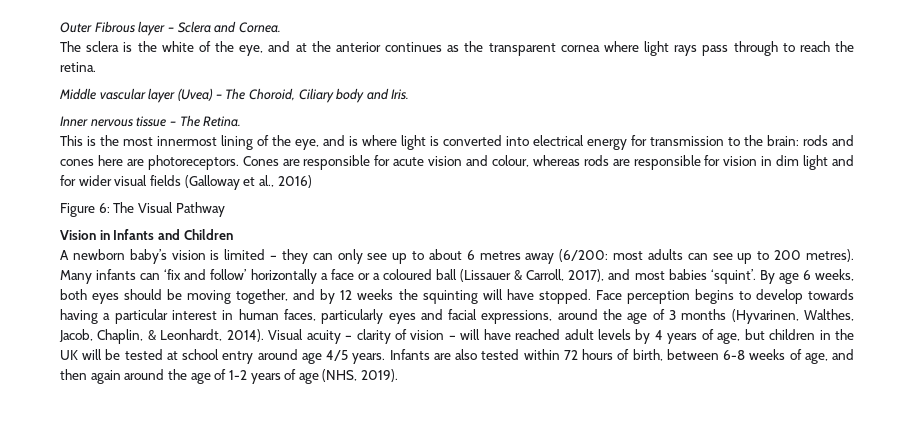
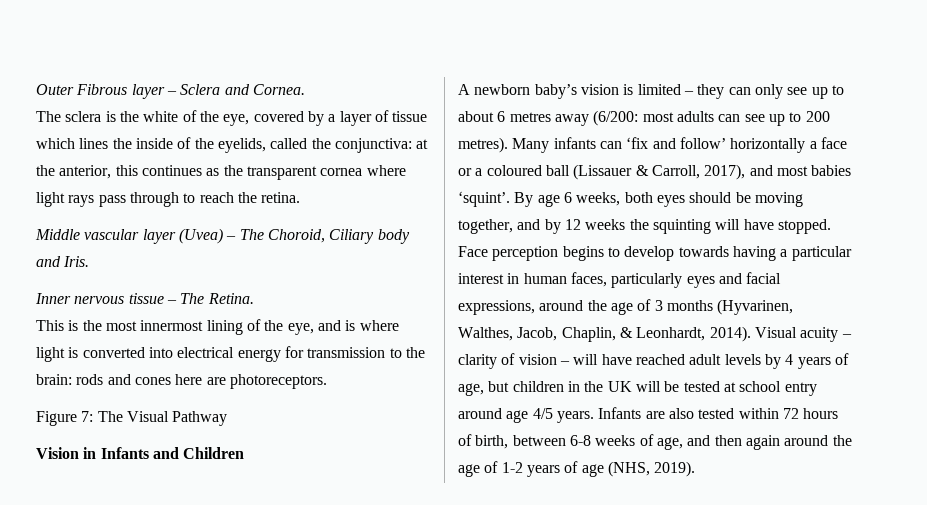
- The sclera is the white of the eye, and at the anterior continues as the transparent cornea where light rays pass through to reach the retina.
+ The sclera is the white of the eye, covered by a layer of tissue which lines the inside of the eyelids, called the conjunctiva: at the anterior, this continues as the transparent cornea where light rays pass through to reach the retina.
- Cones are responsible for acute vision and colour, whereas rods are responsible for vision in dim light and for wider visual fields (Galloway et al., 2016)
- Figure 6: The Visual Pathway
+ Figure 7: The Visual Pathway

